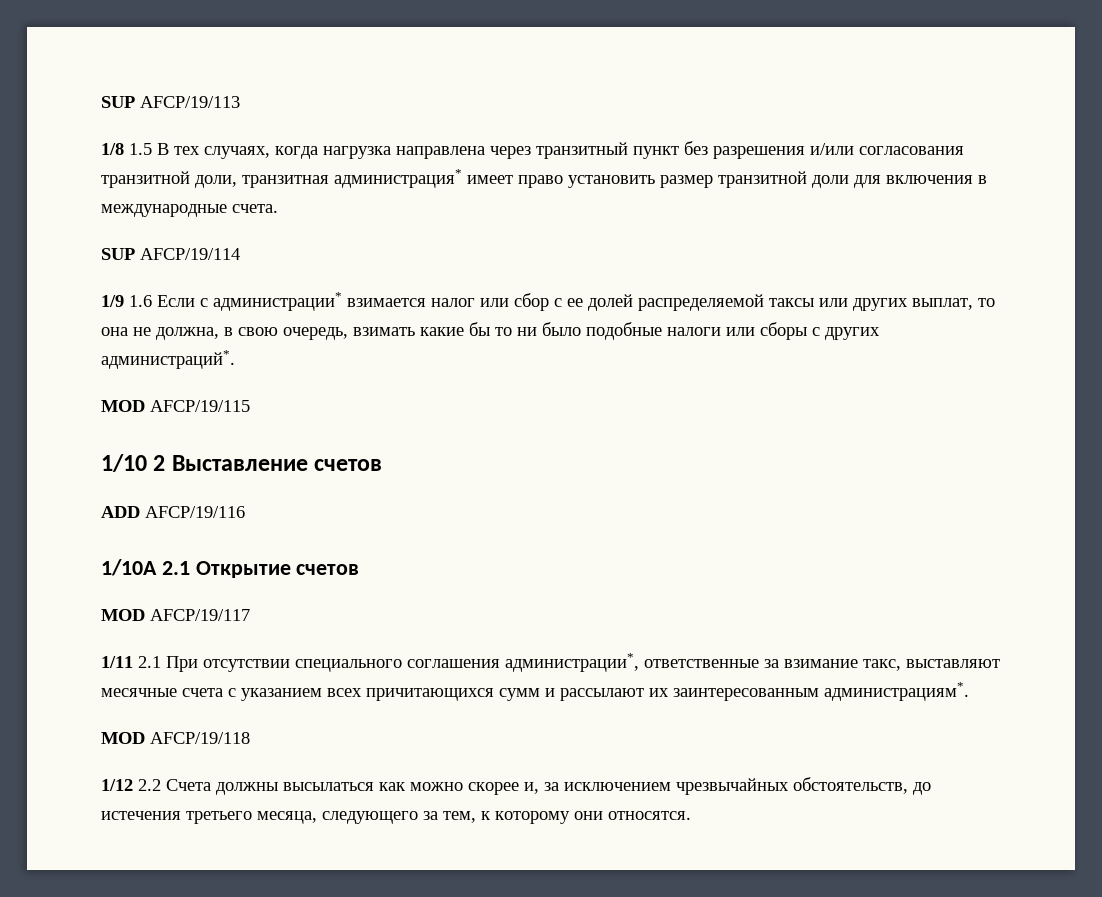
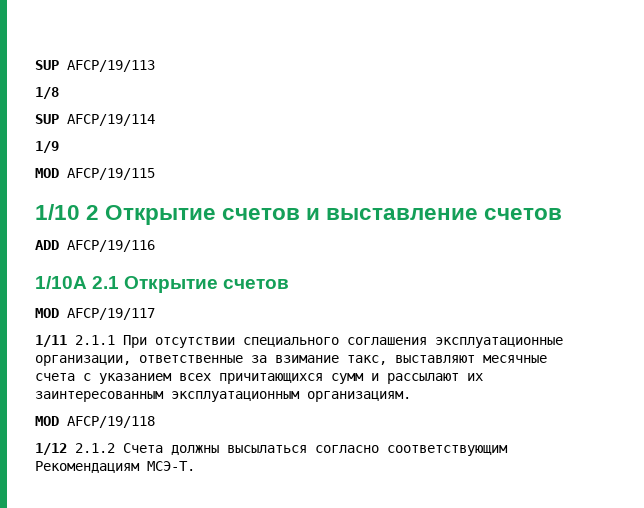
- 1/8 1.5 В тех случаях, когда нагрузка направлена через транзитный пункт без разрешения и/или согласования транзитной доли, транзитная администрация* имеет право установить размер транзитной доли для включения в международные счета.
+ 1/8
  SUP AFCP/19/114
- 1/9 1.6 Если с администрации* взимается налог или сбор с ее долей распределяемой таксы или других выплат, то она не должна, в свою очередь, взимать какие бы то ни было подобные налоги или сборы с других администраций*.
+ 1/9
- 1/10 2 Выставление счетов
+ 1/10 2 Открытие счетов и выставление счетов
- 1/11 2.1 При отсутствии специального соглашения администрации*, ответственные за взимание такс, выставляют месячные счета с указанием всех причитающихся сумм и рассылают их заинтересованным администрациям*.
+ 1/11 2.1.1 При отсутствии специального соглашения эксплуатационные организации, ответственные за взимание такс, выставляют месячные счета с указанием всех причитающихся сумм и рассылают их заинтересованным эксплуатационным организациям.
- 1/12 2.2 Счета должны высылаться как можно скорее и, за исключением чрезвычайных обстоятельств, до истечения третьего месяца, следующего за тем, к которому они относятся.
+ 1/12 2.1.2 Счета должны высылаться согласно соответствующим Рекомендациям МСЭ-Т.

